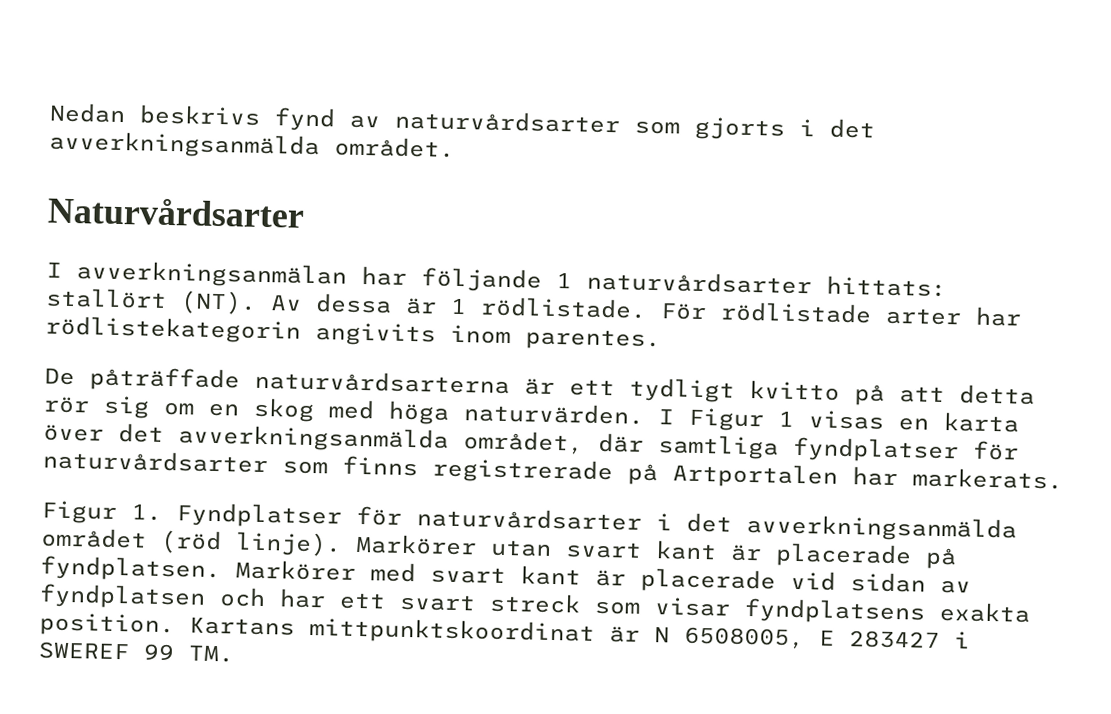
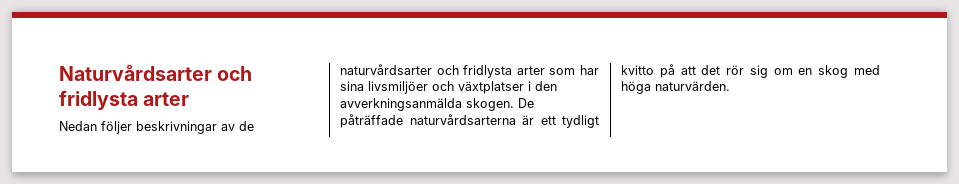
- Nedan beskrivs fynd av naturvårdsarter som gjorts i det avverkningsanmälda området.
- Naturvårdsarter
- I avverkningsanmälan har följande 1 naturvårdsarter hittats: stallört (NT). Av dessa är 1 rödlistade. För rödlistade arter har rödlistekategorin angivits inom parentes.
- De påträffade naturvårdsarterna är ett tydligt kvitto på att detta rör sig om en skog med höga naturvärden. I Figur 1 visas en karta över det avverkningsanmälda området, där samtliga fyndplatser för naturvårdsarter som finns registrerade på Artportalen har markerats.
- Figur 1. Fyndplatser för naturvårdsarter i det avverkningsanmälda området (röd linje). Markörer utan svart kant är placerade på fyndplatsen. Markörer med svart kant är placerade vid sidan av fyndplatsen och har ett svart streck som visar fyndplatsens exakta position. Kartans mittpunktskoordinat är N 6508005, E 283427 i SWEREF 99 TM.
+ Naturvårdsarter och fridlysta arter
+ Nedan följer beskrivningar av de naturvårdsarter och fridlysta arter som har sina livsmiljöer och växtplatser i den avverkningsanmälda skogen. De påträffade naturvårdsarterna är ett tydligt kvitto på att det rör sig om en skog med höga naturvärden.

